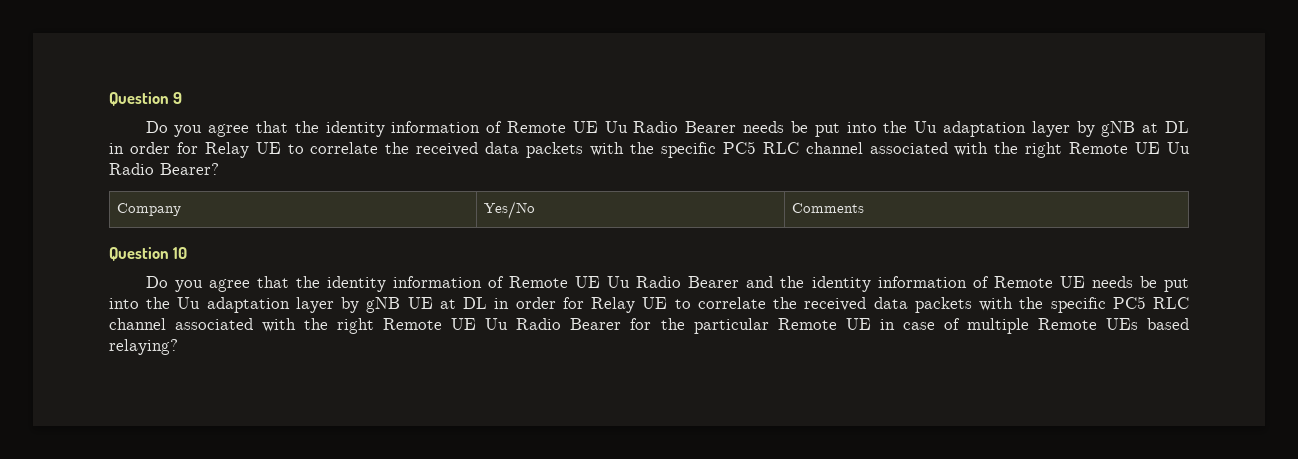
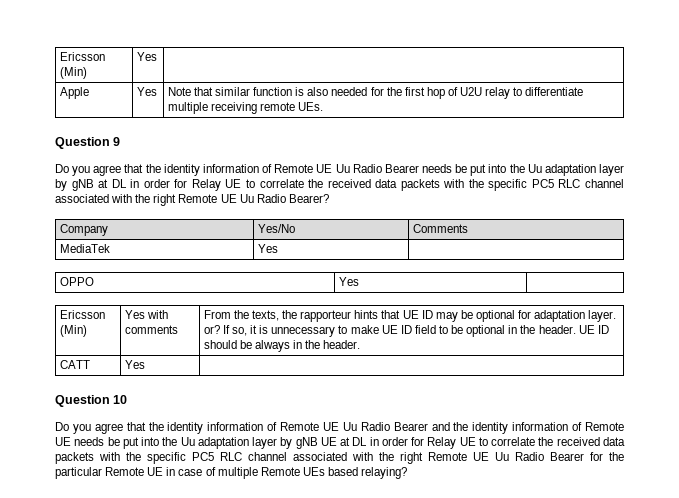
+ Ericsson (Min) | Yes |
+ Apple | Yes | Note that similar function is also needed for the first hop of U2U relay to differentiate multiple receiving remote UEs.
+ MediaTek | Yes |
+ OPPO | Yes |
+ Ericsson (Min) | Yes with comments | From the texts, the rapporteur hints that UE ID may be optional for adaptation layer. or? If so, it is unnecessary to make UE ID field to be optional in the header. UE ID should be always in the header.
+ CATT | Yes |

